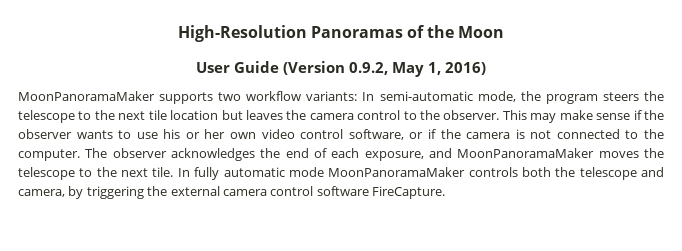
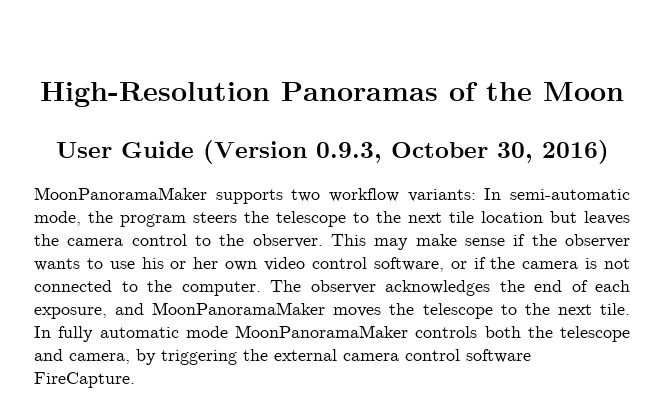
- User Guide (Version 0.9.2, May 1, 2016)
+ User Guide (Version 0.9.3, October 30, 2016)

